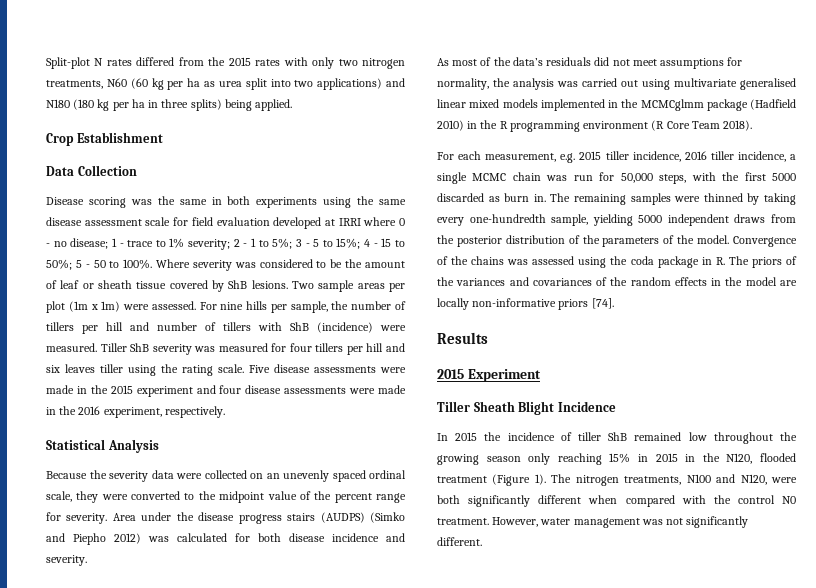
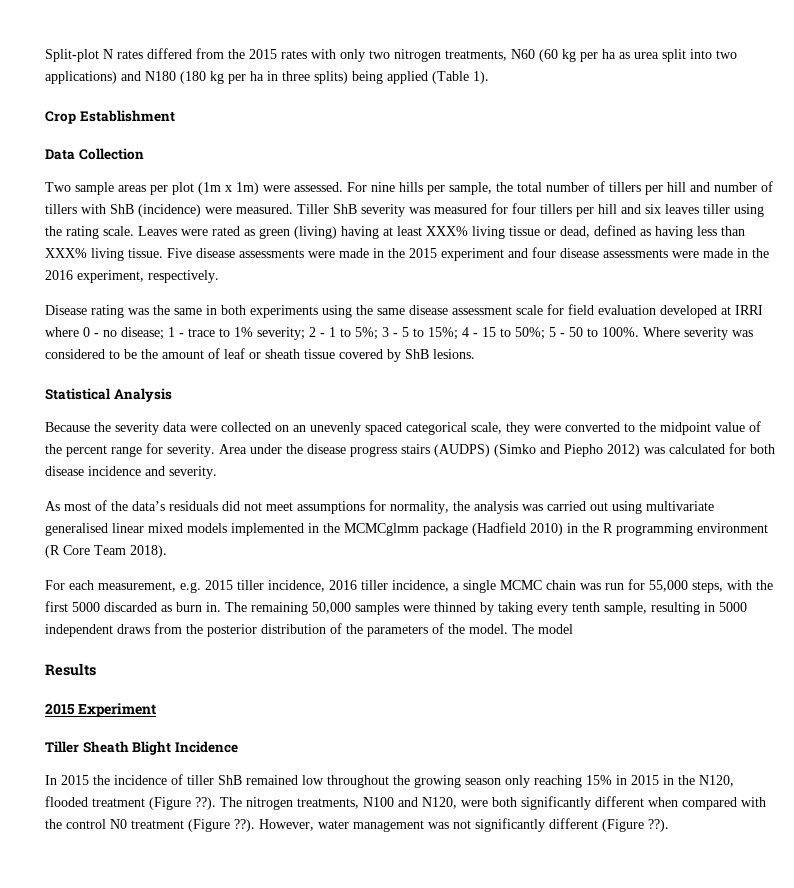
- Split-plot N rates differed from the 2015 rates with only two nitrogen treatments, N60 (60 kg per ha as urea split into two applications) and N180 (180 kg per ha in three splits) being applied.
+ Split-plot N rates differed from the 2015 rates with only two nitrogen treatments, N60 (60 kg per ha as urea split into two applications) and N180 (180 kg per ha in three splits) being applied (Table 1).
+ Two sample areas per plot (1m x 1m) were assessed. For nine hills per sample, the total number of tillers per hill and number of tillers with ShB (incidence) were measured. Tiller ShB severity was measured for four tillers per hill and six leaves tiller using the rating scale. Leaves were rated as green (living) having at least XXX% living tissue or dead, defined as having less than XXX% living tissue. Five disease assessments were made in the 2015 experiment and four disease assessments were made in the 2016 experiment, respectively.
- Disease scoring was the same in both experiments using the same disease assessment scale for field evaluation developed at IRRI where 0 - no disease; 1 - trace to 1% severity; 2 - 1 to 5%; 3 - 5 to 15%; 4 - 15 to 50%; 5 - 50 to 100%.
+ Disease rating was the same in both experiments using the same disease assessment scale for field evaluation developed at IRRI where 0 - no disease; 1 - trace to 1% severity; 2 - 1 to 5%; 3 - 5 to 15%; 4 - 15 to 50%; 5 - 50 to 100%.
- Two sample areas per plot (1m x 1m) were assessed. For nine hills per sample, the number of tillers per hill and number of tillers with ShB (incidence) were measured. Tiller ShB severity was measured for four tillers per hill and six leaves tiller using the rating scale. Five disease assessments were made in the 2015 experiment and four disease assessments were made in the 2016 experiment, respectively.
- Because the severity data were collected on an unevenly spaced ordinal scale, they were converted to the midpoint value of the percent range for severity.
+ Because the severity data were collected on an unevenly spaced categorical scale, they were converted to the midpoint value of the percent range for severity.
- For each measurement, e.g. 2015 tiller incidence, 2016 tiller incidence, a single MCMC chain was run for 50,000 steps, with the first 5000 discarded as burn in.
+ For each measurement, e.g. 2015 tiller incidence, 2016 tiller incidence, a single MCMC chain was run for 55,000 steps, with the first 5000 discarded as burn in.
- The remaining samples were thinned by taking every one-hundredth sample, yielding 5000 independent draws from the posterior distribution of the parameters of the model.
+ The remaining 50,000 samples were thinned by taking every tenth sample, resulting in 5000 independent draws from the posterior distribution of the parameters of the model.
- Convergence of the chains was assessed using the coda package in R. The priors of the variances and covariances of the random effects in the model are locally non-informative priors [74].
+ The model
- In 2015 the incidence of tiller ShB remained low throughout the growing season only reaching 15% in 2015 in the N120, flooded treatment (Figure 1).
+ In 2015 the incidence of tiller ShB remained low throughout the growing season only reaching 15% in 2015 in the N120, flooded treatment (Figure ??).
- The nitrogen treatments, N100 and N120, were both significantly different when compared with the control N0 treatment.
+ The nitrogen treatments, N100 and N120, were both significantly different when compared with the control N0 treatment (Figure ??).
- However, water management was not significantly different.
+ However, water management was not significantly different (Figure ??).

